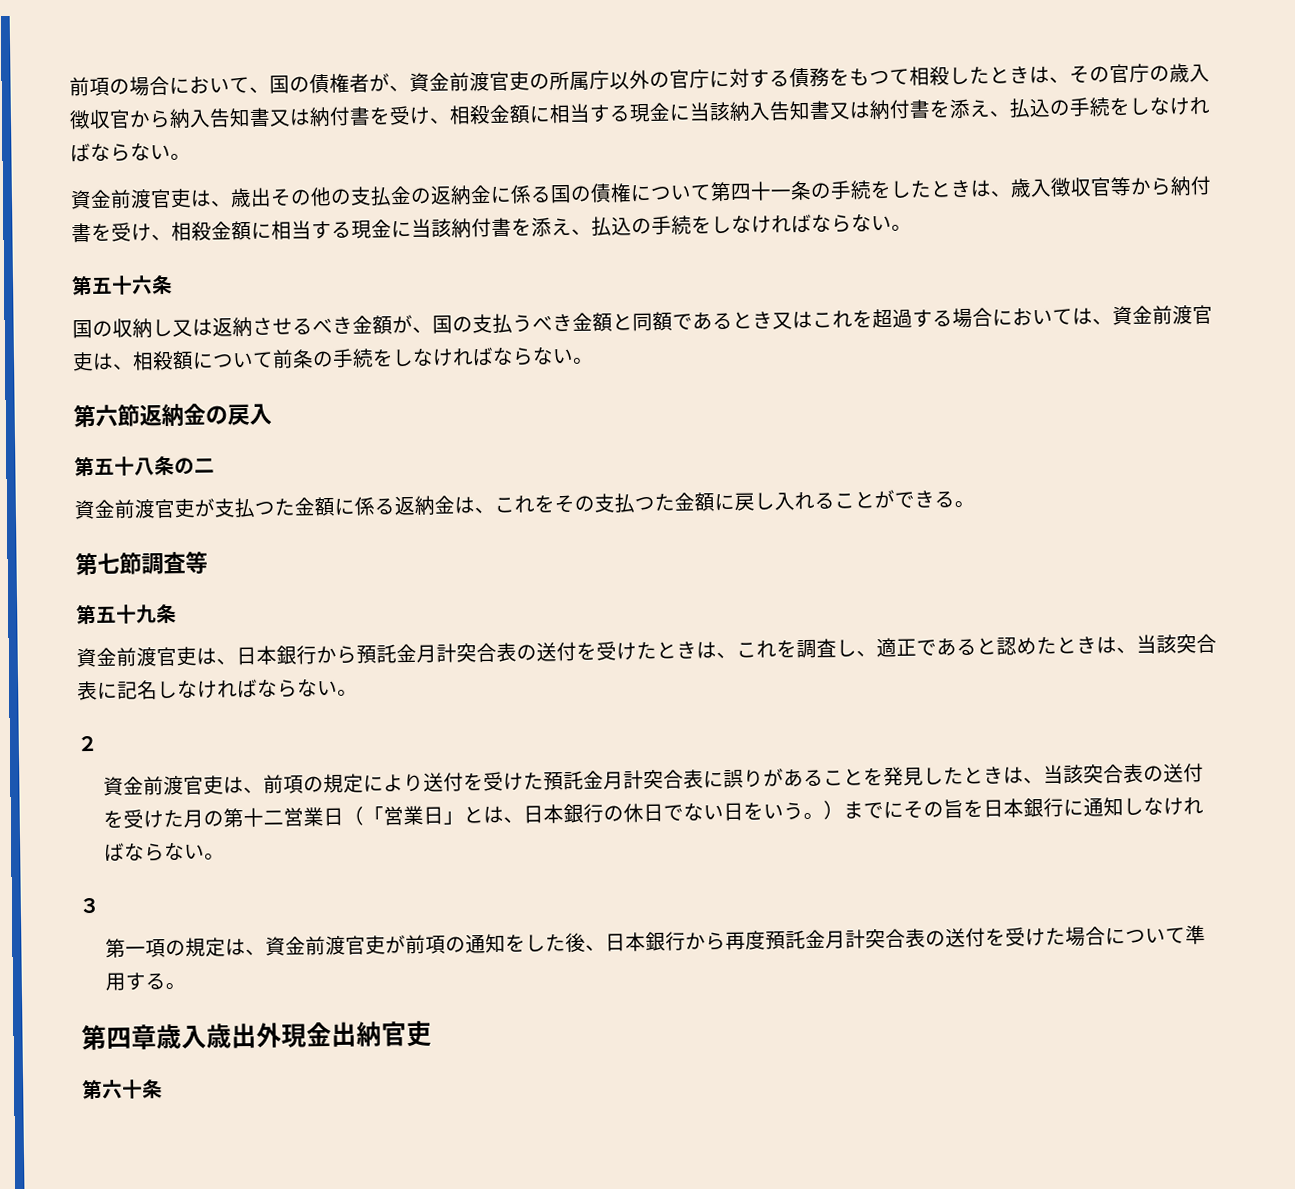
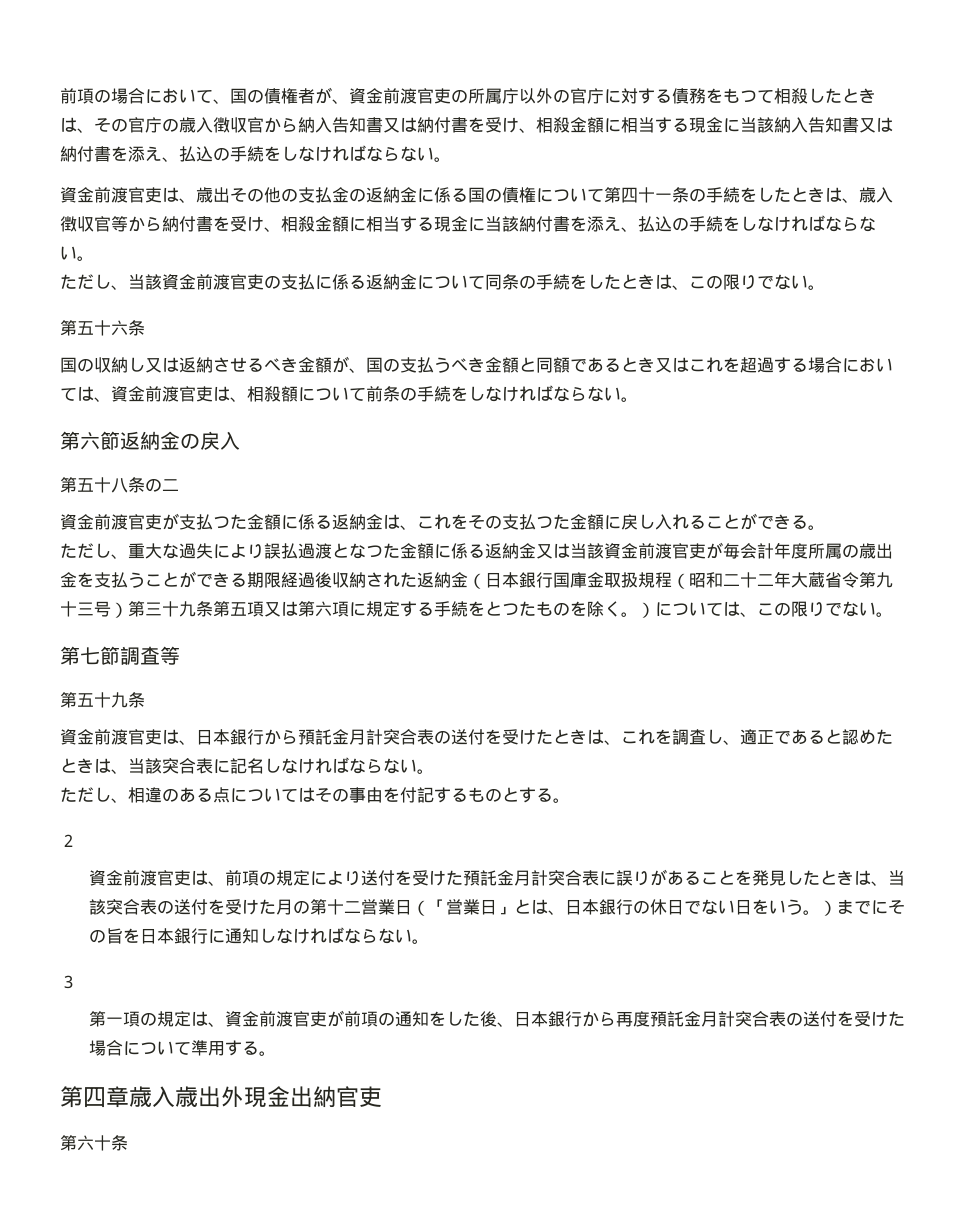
+ ただし、当該資金前渡官吏の支払に係る返納金について同条の手続をしたときは、この限りでない。
+ ただし、重大な過失により誤払過渡となつた金額に係る返納金又は当該資金前渡官吏が毎会計年度所属の歳出金を支払うことができる期限経過後収納された返納金（日本銀行国庫金取扱規程（昭和二十二年大蔵省令第九十三号）第三十九条第五項又は第六項に規定する手続をとつたものを除く。）については、この限りでない。
+ ただし、相違のある点についてはその事由を付記するものとする。

